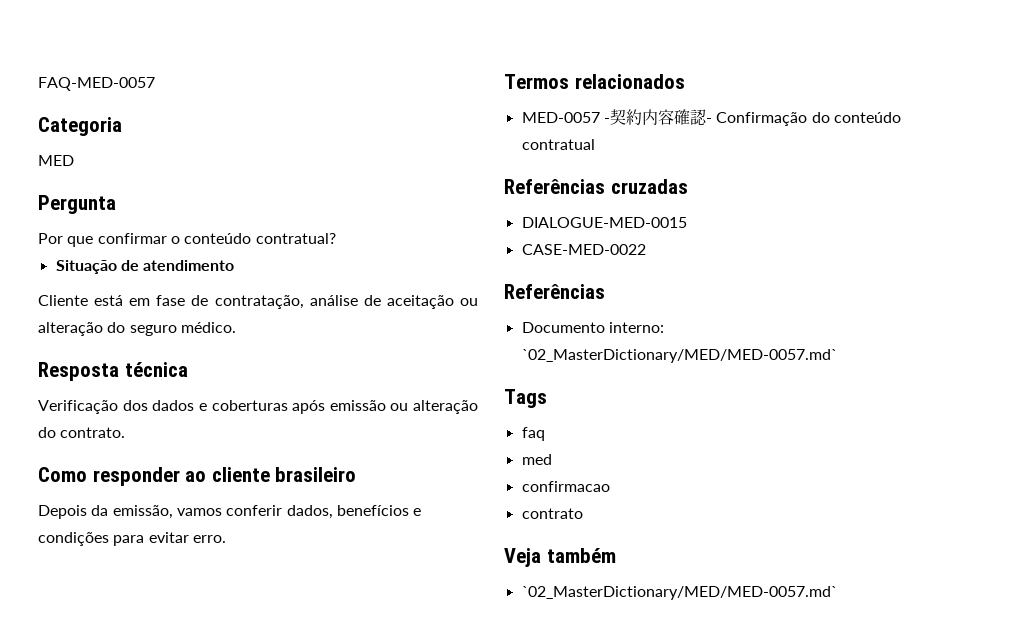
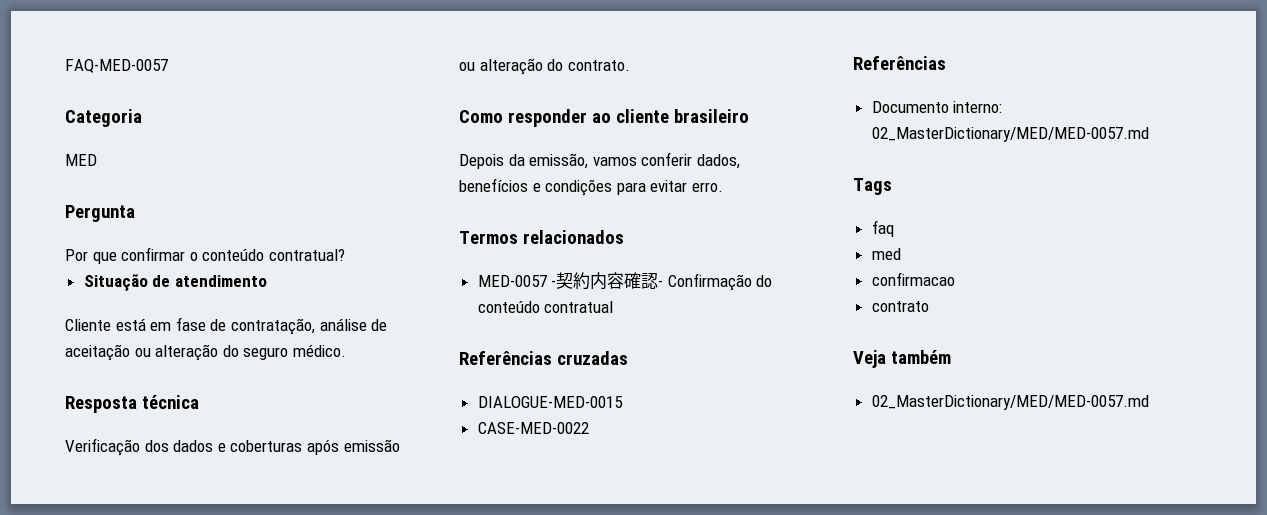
- Documento interno: `02_MasterDictionary/MED/MED-0057.md`
+ Documento interno: 02_MasterDictionary/MED/MED-0057.md
  Veja também
- `02_MasterDictionary/MED/MED-0057.md`
+ 02_MasterDictionary/MED/MED-0057.md

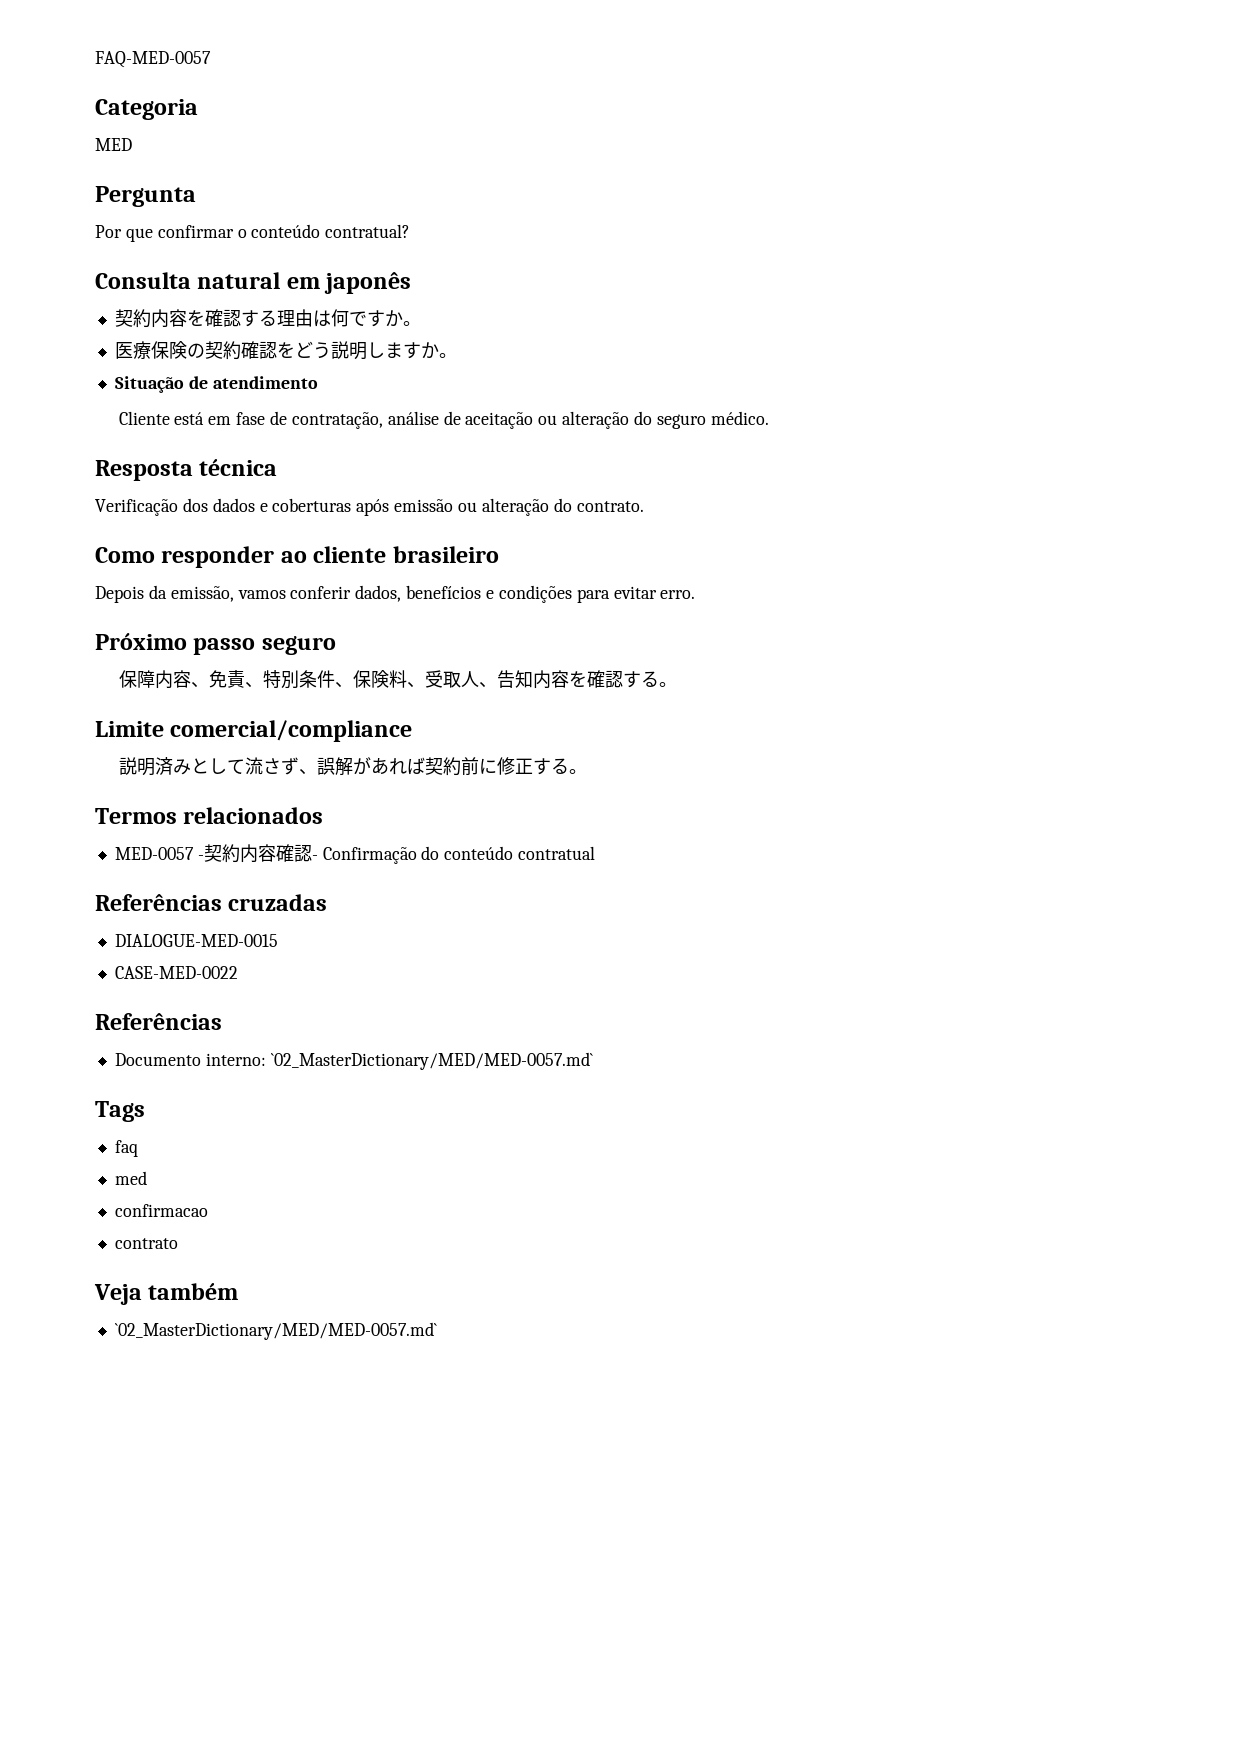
+ Consulta natural em japonês
+ 契約内容を確認する理由は何ですか。
+ 医療保険の契約確認をどう説明しますか。
+ Próximo passo seguro
+ 保障内容、免責、特別条件、保険料、受取人、告知内容を確認する。
+ Limite comercial/compliance
+ 説明済みとして流さず、誤解があれば契約前に修正する。
- Documento interno: 02_MasterDictionary/MED/MED-0057.md
+ Documento interno: `02_MasterDictionary/MED/MED-0057.md`
  Veja também
- 02_MasterDictionary/MED/MED-0057.md
+ `02_MasterDictionary/MED/MED-0057.md`

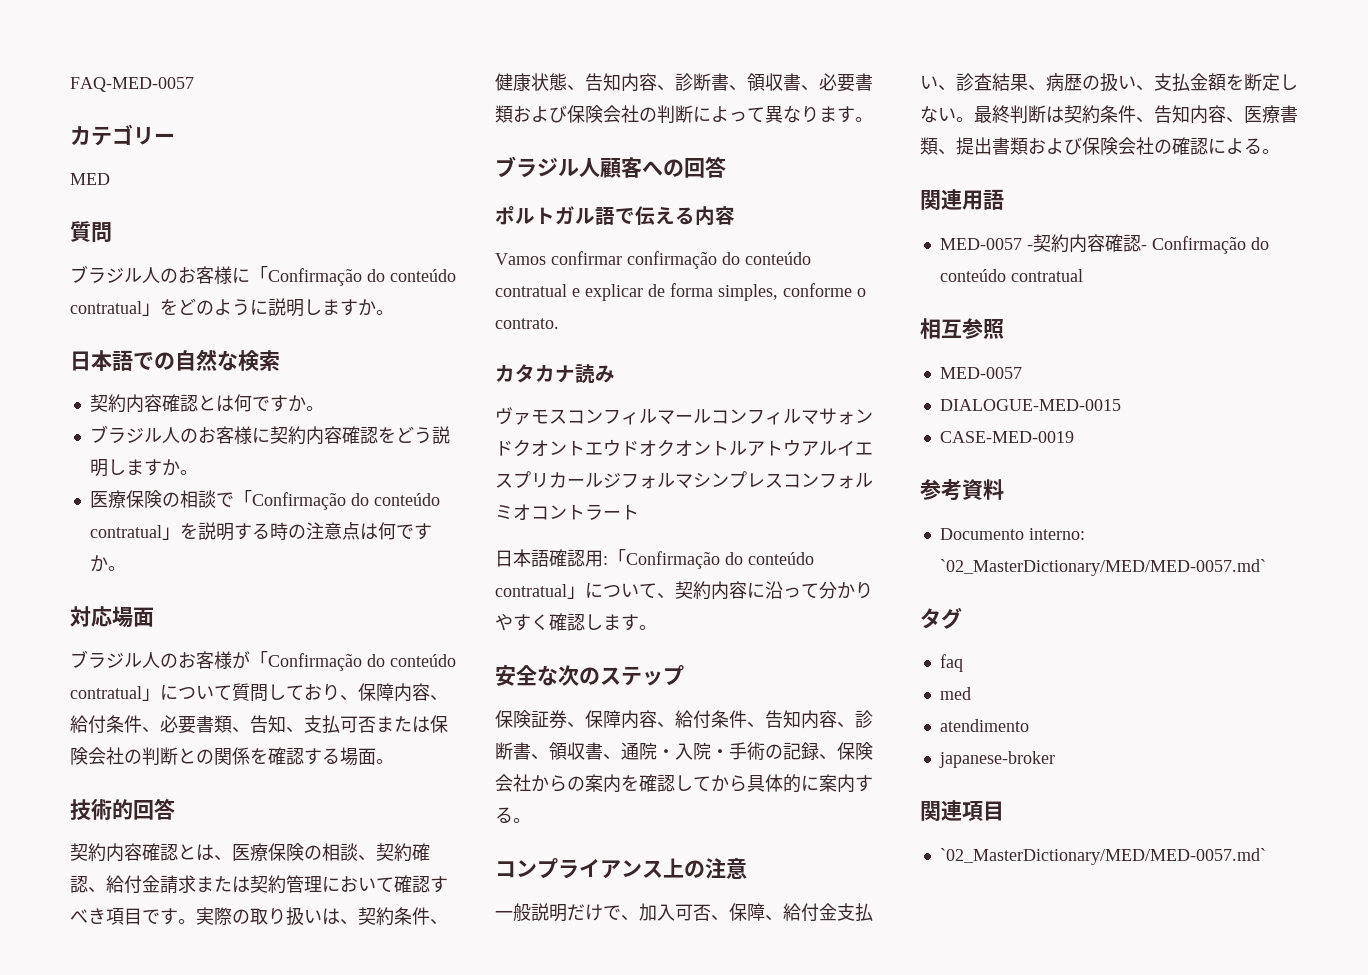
- Categoria
+ カテゴリー
  MED
- Pergunta
- Por que confirmar o conteúdo contratual?
- Consulta natural em japonês
- 契約内容を確認する理由は何ですか。
- 医療保険の契約確認をどう説明しますか。
+ 質問
+ ブラジル人のお客様に「Confirmação do conteúdo contratual」をどのように説明しますか。
+ 日本語での自然な検索
+ 契約内容確認とは何ですか。
+ ブラジル人のお客様に契約内容確認をどう説明しますか。
- Situação de atendimento
- Cliente está em fase de contratação, análise de aceitação ou alteração do seguro médico.
- Resposta técnica
- Verificação dos dados e coberturas após emissão ou alteração do contrato.
- Como responder ao cliente brasileiro
- Depois da emissão, vamos conferir dados, benefícios e condições para evitar erro.
- Próximo passo seguro
- 保障内容、免責、特別条件、保険料、受取人、告知内容を確認する。
- Limite comercial/compliance
- 説明済みとして流さず、誤解があれば契約前に修正する。
- Termos relacionados
+ 医療保険の相談で「Confirmação do conteúdo contratual」を説明する時の注意点は何ですか。
+ 対応場面
+ ブラジル人のお客様が「Confirmação do conteúdo contratual」について質問しており、保障内容、給付条件、必要書類、告知、支払可否または保険会社の判断との関係を確認する場面。
+ 技術的回答
+ 契約内容確認とは、医療保険の相談、契約確認、給付金請求または契約管理において確認すべき項目です。実際の取り扱いは、契約条件、健康状態、告知内容、診断書、領収書、必要書類および保険会社の判断によって異なります。
+ ブラジル人顧客への回答
+ ポルトガル語で伝える内容
+ Vamos confirmar confirmação do conteúdo contratual e explicar de forma simples, conforme o contrato.
+ カタカナ読み
+ ヴァモスコンフィルマールコンフィルマサォンドクオントエウドオクオントルアトウアルイエスプリカールジフォルマシンプレスコンフォルミオコントラート
+ 日本語確認用:「Confirmação do conteúdo contratual」について、契約内容に沿って分かりやすく確認します。
+ 安全な次のステップ
+ 保険証券、保障内容、給付条件、告知内容、診断書、領収書、通院・入院・手術の記録、保険会社からの案内を確認してから具体的に案内する。
+ コンプライアンス上の注意
+ 一般説明だけで、加入可否、保障、給付金支払い、診査結果、病歴の扱い、支払金額を断定しない。最終判断は契約条件、告知内容、医療書類、提出書類および保険会社の確認による。
+ 関連用語
- Referências cruzadas
+ 相互参照
+ MED-0057
  DIALOGUE-MED-0015
- CASE-MED-0022
- Referências
+ CASE-MED-0019
+ 参考資料
- Tags
+ タグ
- confirmacao
- contrato
- Veja também
+ atendimento
+ japanese-broker
+ 関連項目

